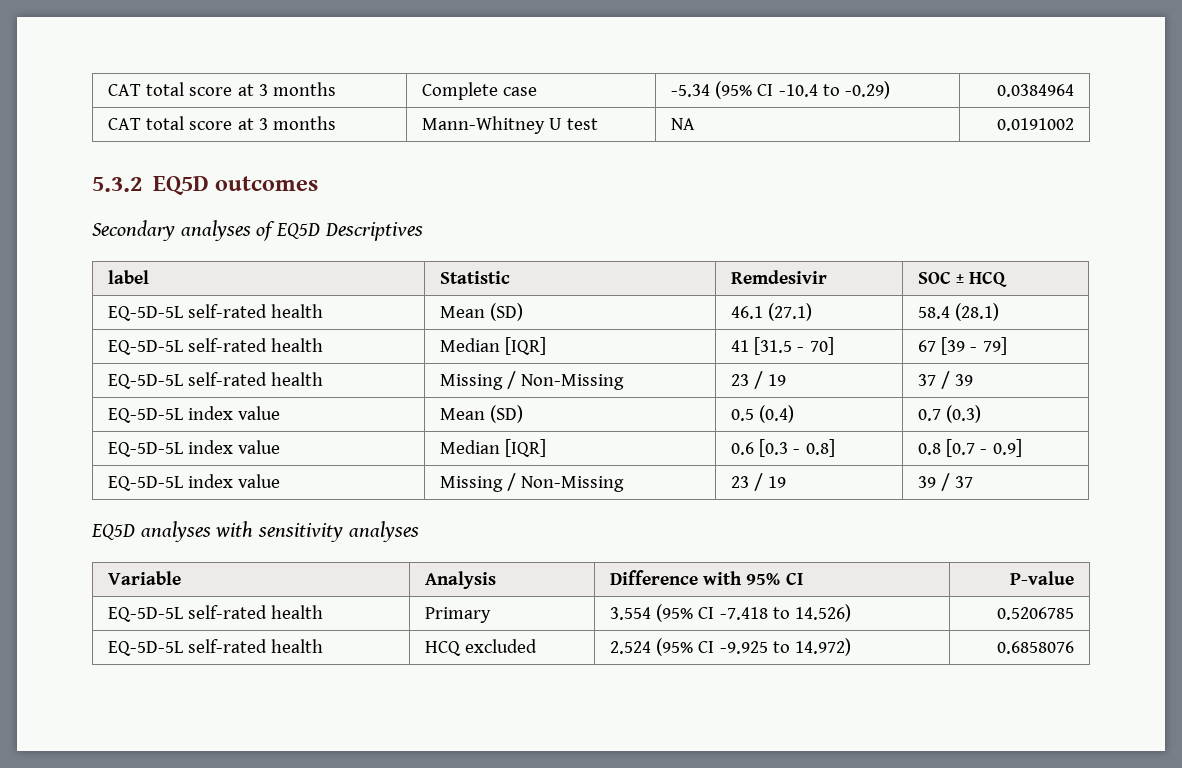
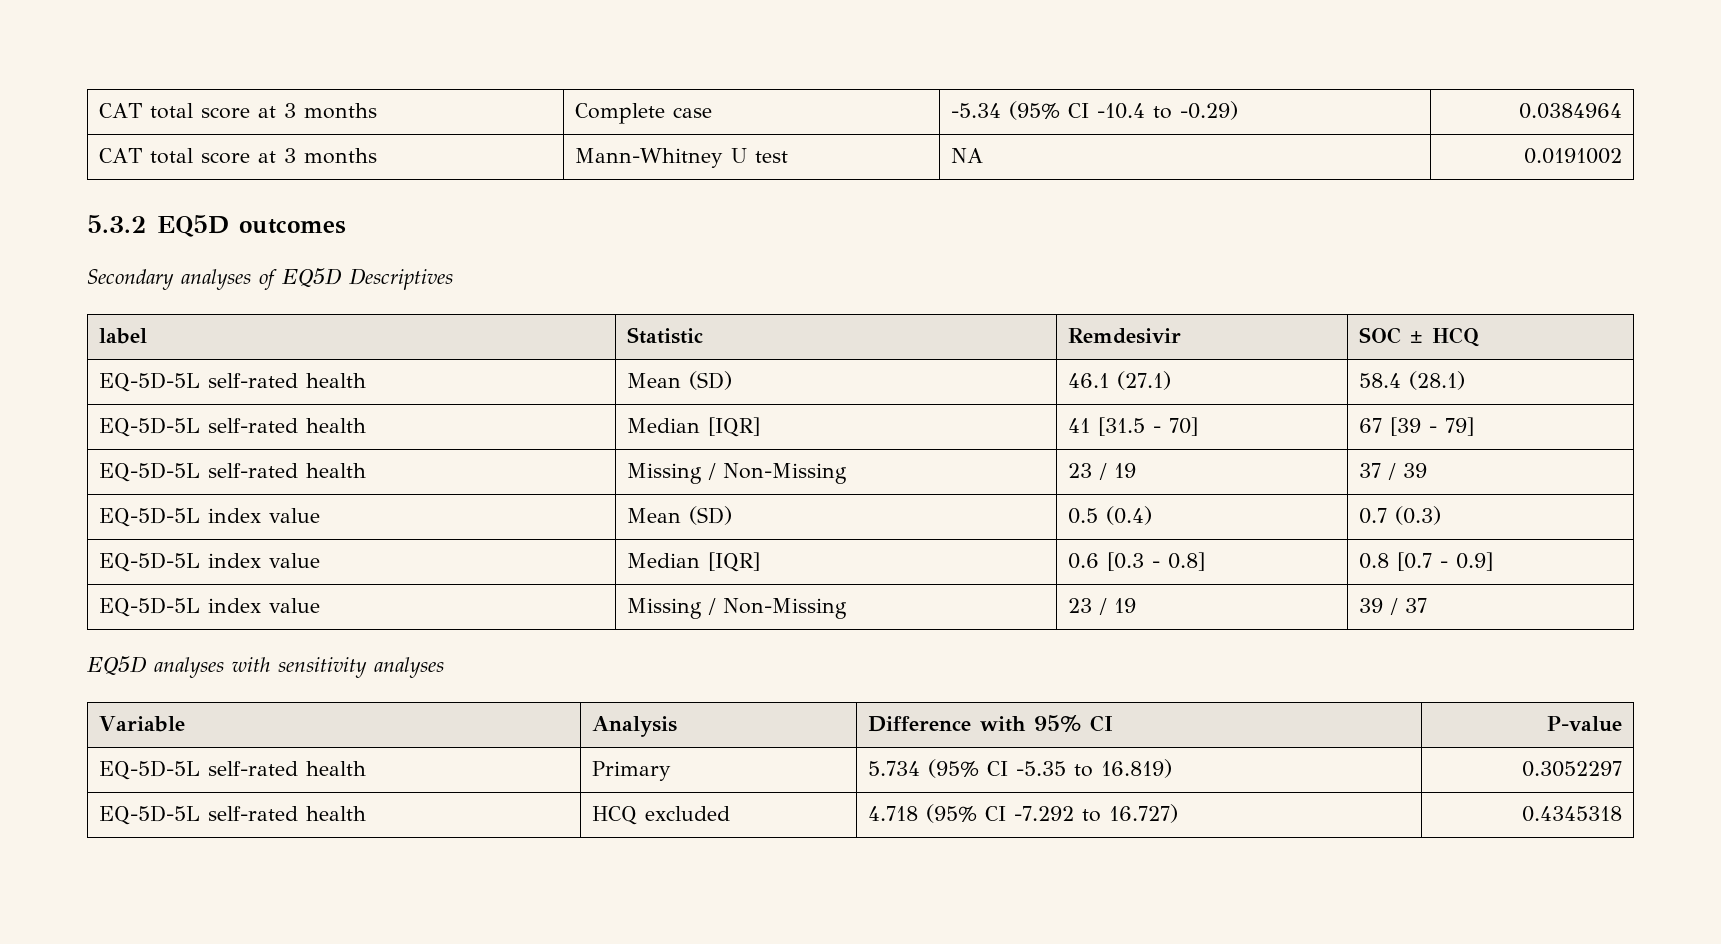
- EQ-5D-5L self-rated health | Primary | 3.554 (95% CI -7.418 to 14.526) | 0.5206785
+ EQ-5D-5L self-rated health | Primary | 5.734 (95% CI -5.35 to 16.819) | 0.3052297
- EQ-5D-5L self-rated health | HCQ excluded | 2.524 (95% CI -9.925 to 14.972) | 0.6858076
+ EQ-5D-5L self-rated health | HCQ excluded | 4.718 (95% CI -7.292 to 16.727) | 0.4345318

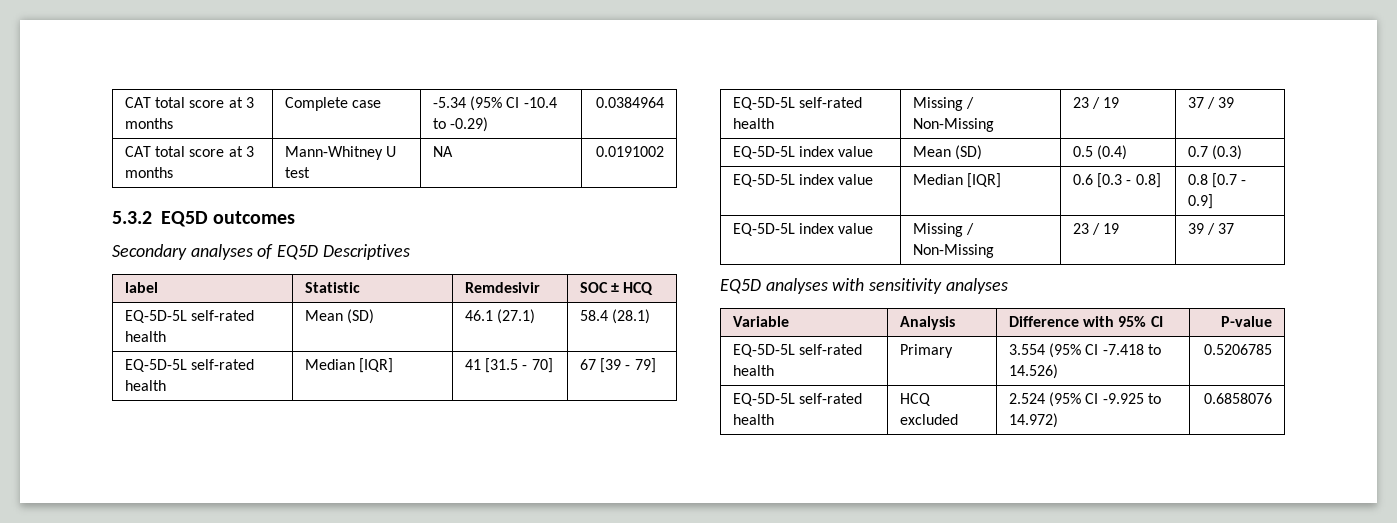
- EQ-5D-5L self-rated health | Primary | 5.734 (95% CI -5.35 to 16.819) | 0.3052297
+ EQ-5D-5L self-rated health | Primary | 3.554 (95% CI -7.418 to 14.526) | 0.5206785
- EQ-5D-5L self-rated health | HCQ excluded | 4.718 (95% CI -7.292 to 16.727) | 0.4345318
+ EQ-5D-5L self-rated health | HCQ excluded | 2.524 (95% CI -9.925 to 14.972) | 0.6858076

